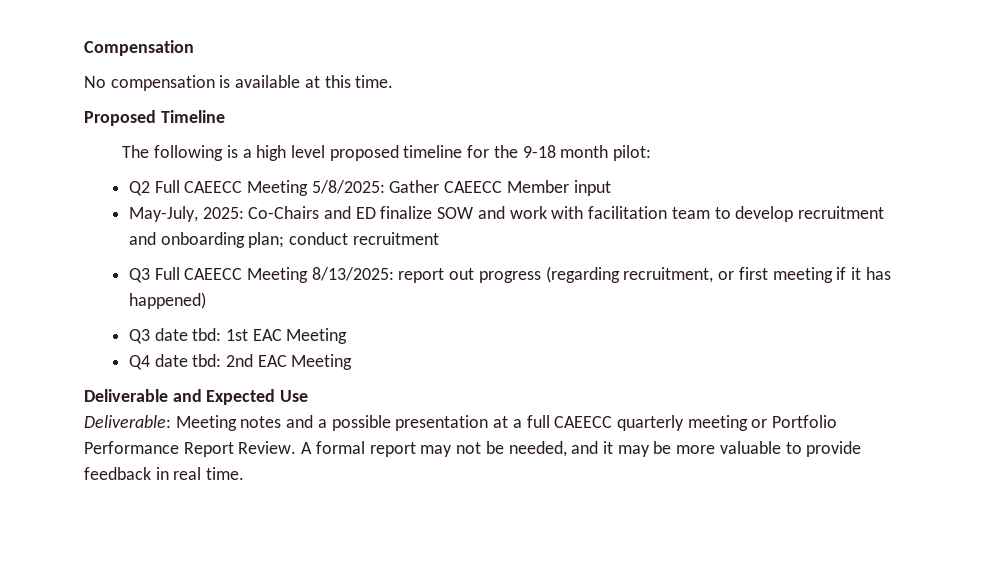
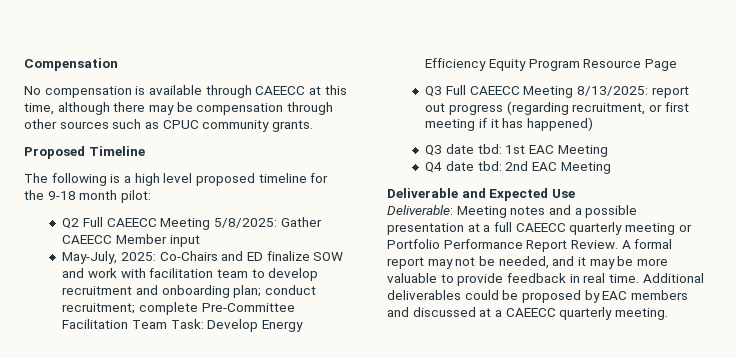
- No compensation is available at this time.
+ No compensation is available through CAEECC at this time, although there may be compensation through other sources such as CPUC community grants.
- May-July, 2025: Co-Chairs and ED finalize SOW and work with facilitation team to develop recruitment and onboarding plan; conduct recruitment
+ May-July, 2025: Co-Chairs and ED finalize SOW and work with facilitation team to develop recruitment and onboarding plan; conduct recruitment; complete Pre-Committee Facilitation Team Task: Develop Energy Efficiency Equity Program Resource Page
+ Additional deliverables could be proposed by EAC members and discussed at a CAEECC quarterly meeting.

